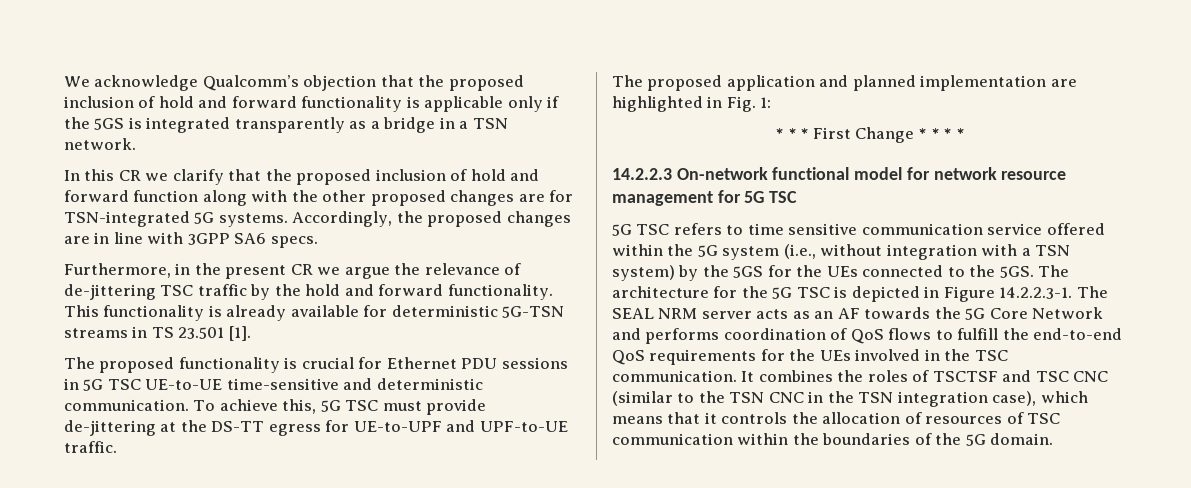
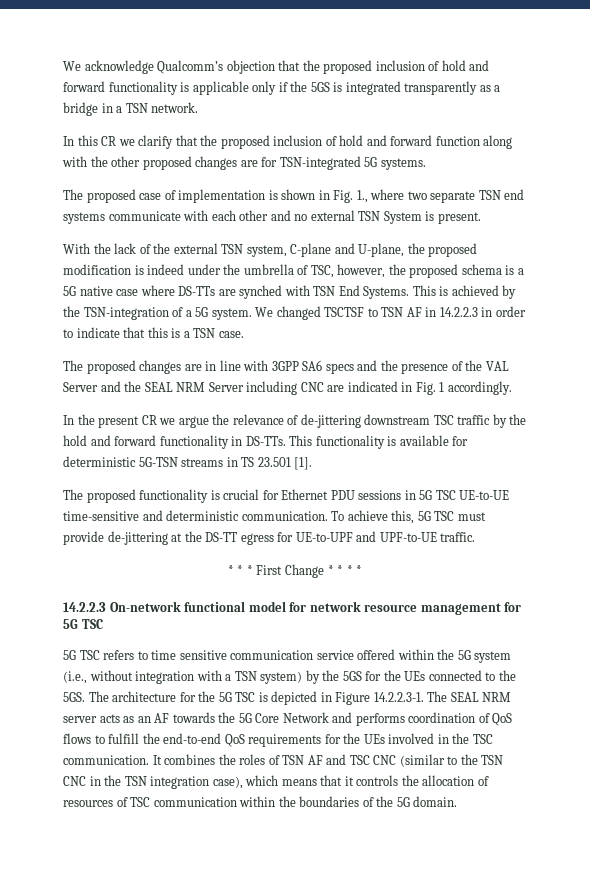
- In this CR we clarify that the proposed inclusion of hold and forward function along with the other proposed changes are for TSN-integrated 5G systems. Accordingly, the proposed changes are in line with 3GPP SA6 specs.
- Furthermore, in the present CR we argue the relevance of de-jittering TSC traffic by the hold and forward functionality.
+ In this CR we clarify that the proposed inclusion of hold and forward function along with the other proposed changes are for TSN-integrated 5G systems.
+ The proposed case of implementation is shown in Fig. 1., where two separate TSN end systems communicate with each other and no external TSN System is present.
+ With the lack of the external TSN system, C-plane and U-plane, the proposed modification is indeed under the umbrella of TSC, however, the proposed schema is a 5G native case where DS-TTs are synched with TSN End Systems. This is achieved by the TSN-integration of a 5G system. We changed TSCTSF to TSN AF in 14.2.2.3 in order to indicate that this is a TSN case.
+ The proposed changes are in line with 3GPP SA6 specs and the presence of the VAL Server and the SEAL NRM Server including CNC are indicated in Fig. 1 accordingly.
+ In the present CR we argue the relevance of de-jittering downstream TSC traffic by the hold and forward functionality in DS-TTs.
- This functionality is already available for deterministic 5G-TSN streams in TS 23.501 [1].
+ This functionality is available for deterministic 5G-TSN streams in TS 23.501 [1].
- The proposed application and planned implementation are highlighted in Fig. 1:
- It combines the roles of TSCTSF and TSC CNC (similar to the TSN CNC in the TSN integration case), which means that it controls the allocation of resources of TSC communication within the boundaries of the 5G domain.
+ It combines the roles of TSN AF and TSC CNC (similar to the TSN CNC in the TSN integration case), which means that it controls the allocation of resources of TSC communication within the boundaries of the 5G domain.

